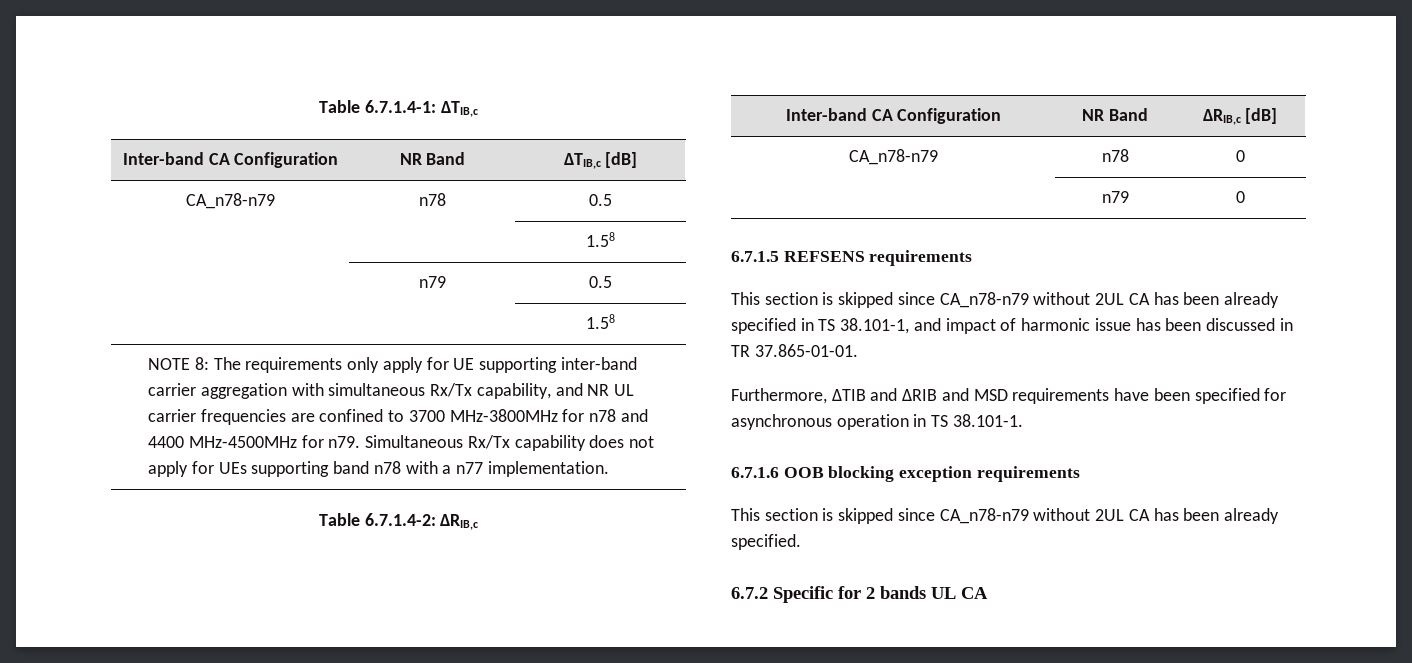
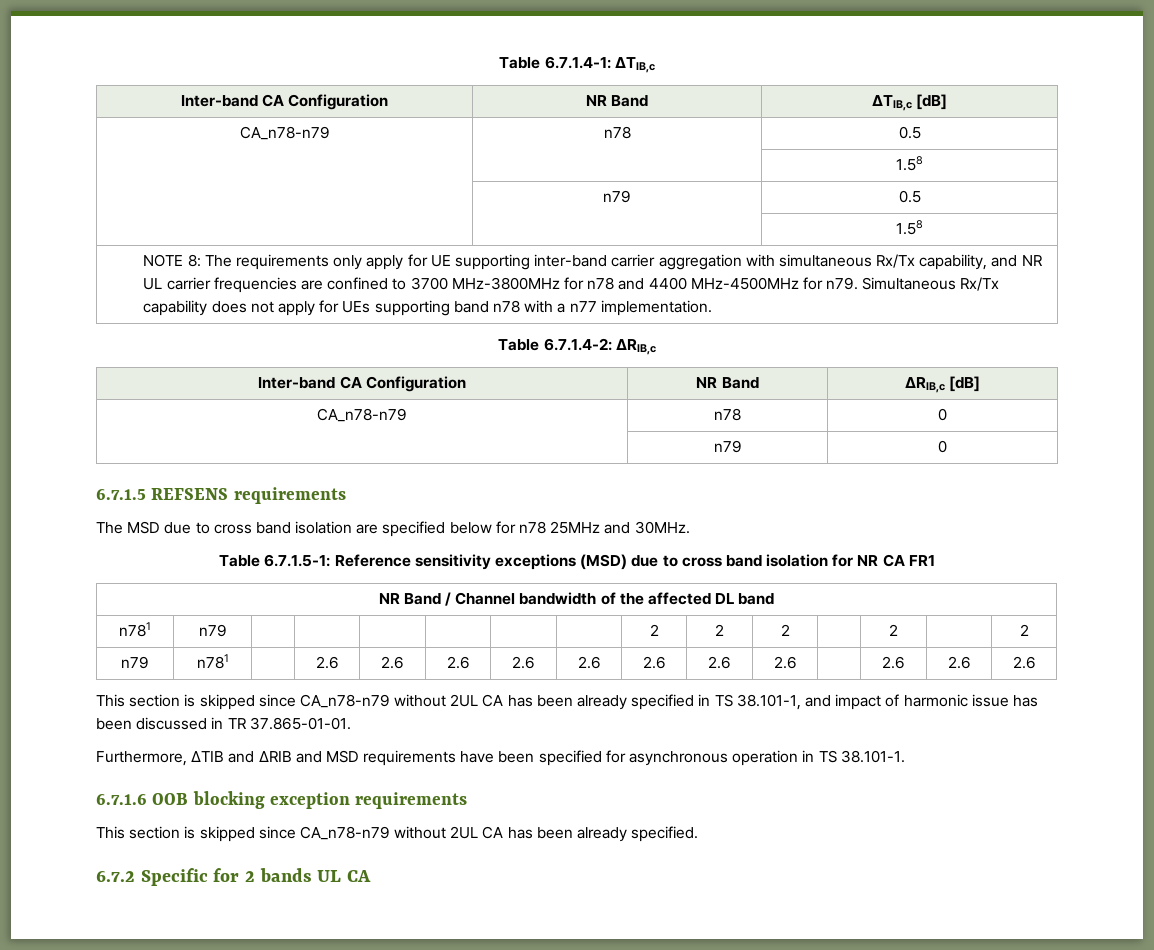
+ The MSD due to cross band isolation are specified below for n78 25MHz and 30MHz.
+ Table 6.7.1.5-1: Reference sensitivity exceptions (MSD) due to cross band isolation for NR CA FR1
+ NR Band / Channel bandwidth of the affected DL band
+ n781 | n79 | | | | | | | 2 | 2 | 2 | | 2 | | 2
+ n79 | n781 | | 2.6 | 2.6 | 2.6 | 2.6 | 2.6 | 2.6 | 2.6 | 2.6 | | 2.6 | 2.6 | 2.6

